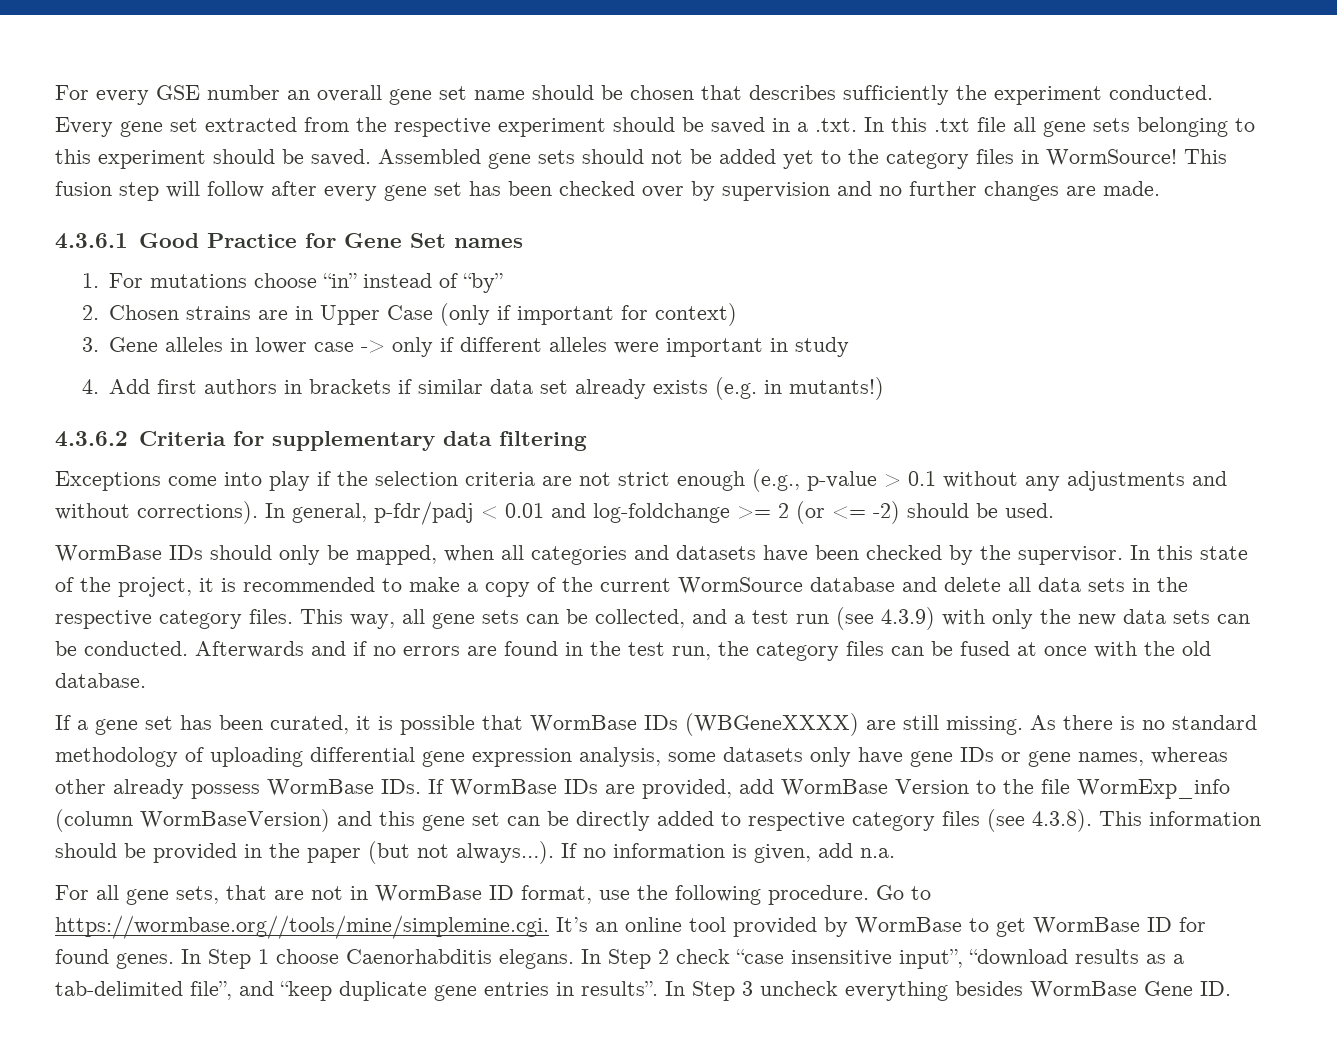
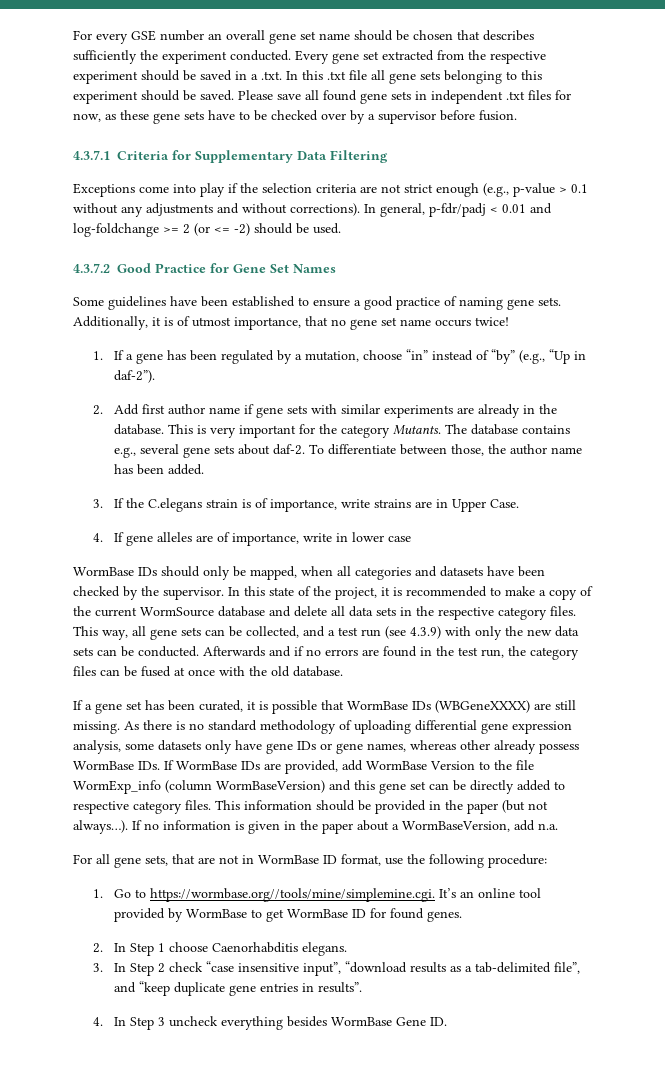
- Assembled gene sets should not be added yet to the category files in WormSource! This fusion step will follow after every gene set has been checked over by supervision and no further changes are made.
- 4.3.6.1 Good Practice for Gene Set names
- 1. For mutations choose “in” instead of “by”
- 2. Chosen strains are in Upper Case (only if important for context)
- 3. Gene alleles in lower case -> only if different alleles were important in study
- 4. Add first authors in brackets if similar data set already exists (e.g. in mutants!)
- 4.3.6.2 Criteria for supplementary data filtering
+ Please save all found gene sets in independent .txt files for now, as these gene sets have to be checked over by a supervisor before fusion.
+ 4.3.7.1 Criteria for Supplementary Data Filtering
+ 4.3.7.2 Good Practice for Gene Set Names
+ Some guidelines have been established to ensure a good practice of naming gene sets. Additionally, it is of utmost importance, that no gene set name occurs twice!
+ 1. If a gene has been regulated by a mutation, choose “in” instead of “by” (e.g., “Up in daf-2”).
+ 2. Add first author name if gene sets with similar experiments are already in the database. This is very important for the category Mutants. The database contains e.g., several gene sets about daf-2. To differentiate between those, the author name has been added.
+ 3. If the C.elegans strain is of importance, write strains are in Upper Case.
+ 4. If gene alleles are of importance, write in lower case
- As there is no standard methodology of uploading differential gene expression analysis, some datasets only have gene IDs or gene names, whereas other already possess WormBase IDs. If WormBase IDs are provided, add WormBase Version to the file WormExp_info (column WormBaseVersion) and this gene set can be directly added to respective category files (see 4.3.8). This information should be provided in the paper (but not always…).
+ As there is no standard methodology of uploading differential gene expression analysis, some datasets only have gene IDs or gene names, whereas other already possess WormBase IDs. If WormBase IDs are provided, add WormBase Version to the file WormExp_info (column WormBaseVersion) and this gene set can be directly added to respective category files. This information should be provided in the paper (but not always…).
- If no information is given, add n.a.
+ If no information is given in the paper about a WormBaseVersion, add n.a.
- For all gene sets, that are not in WormBase ID format, use the following procedure. Go to https://wormbase.org//tools/mine/simplemine.cgi. It’s an online tool provided by WormBase to get WormBase ID for found genes. In Step 1 choose Caenorhabditis elegans. In Step 2 check “case insensitive input”, “download results as a tab-delimited file”, and “keep duplicate gene entries in results”. In Step 3 uncheck everything besides WormBase Gene ID.
+ For all gene sets, that are not in WormBase ID format, use the following procedure:
+ 1. Go to https://wormbase.org//tools/mine/simplemine.cgi. It’s an online tool provided by WormBase to get WormBase ID for found genes.
+ 2. In Step 1 choose Caenorhabditis elegans.
+ 3. In Step 2 check “case insensitive input”, “download results as a tab-delimited file”, and “keep duplicate gene entries in results”.
+ 4. In Step 3 uncheck everything besides WormBase Gene ID.

